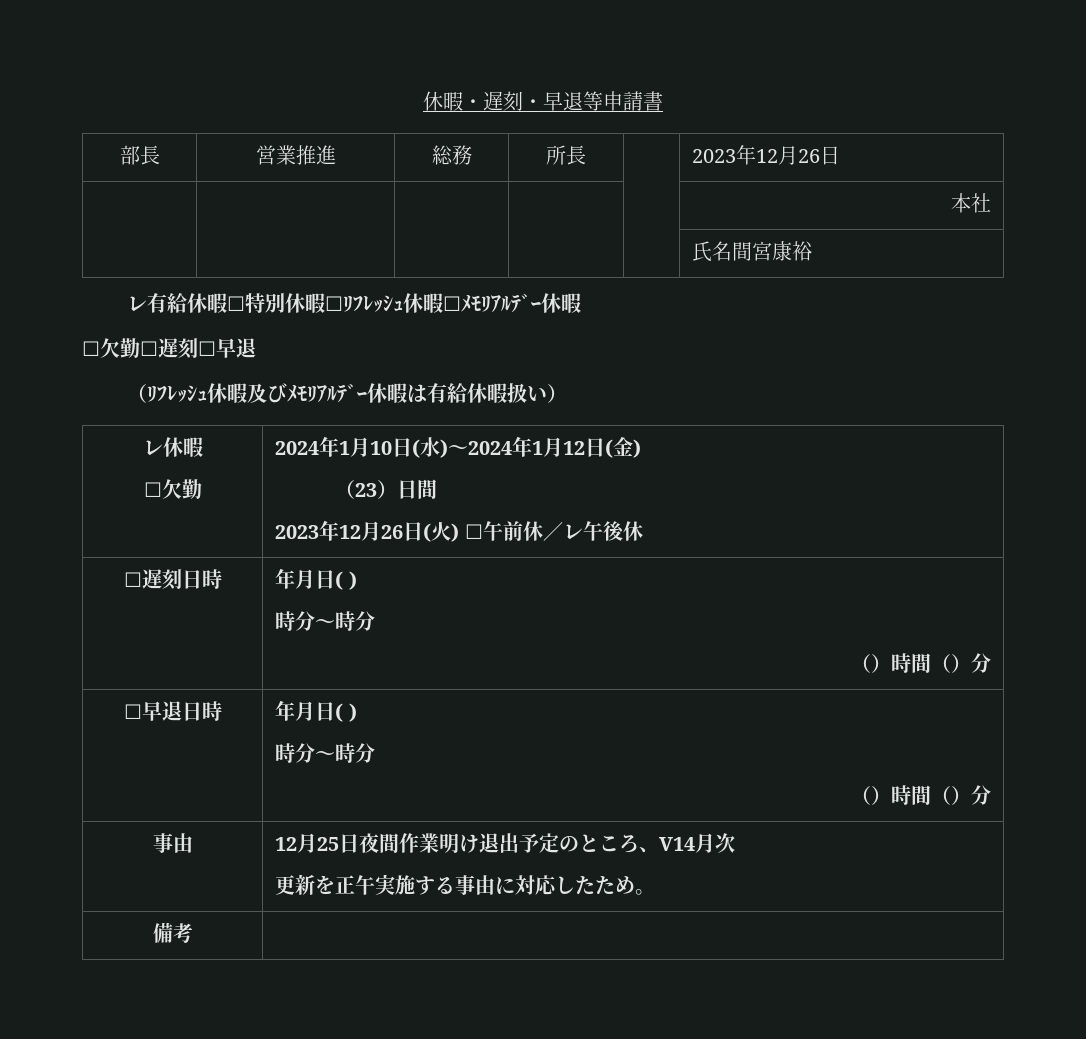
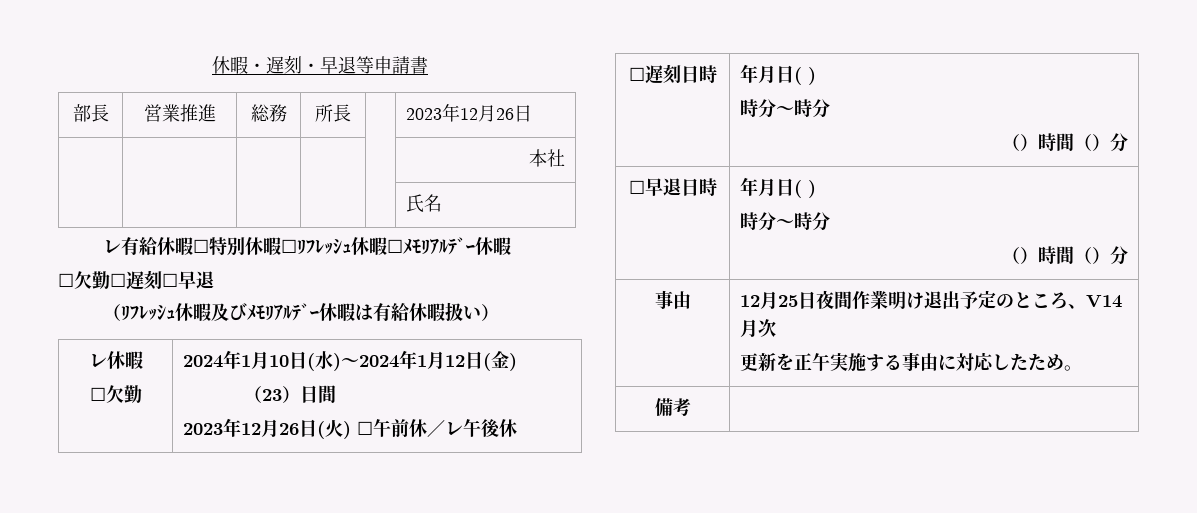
- | | | | | 氏名間宮康裕
+ | | | | | 氏名

